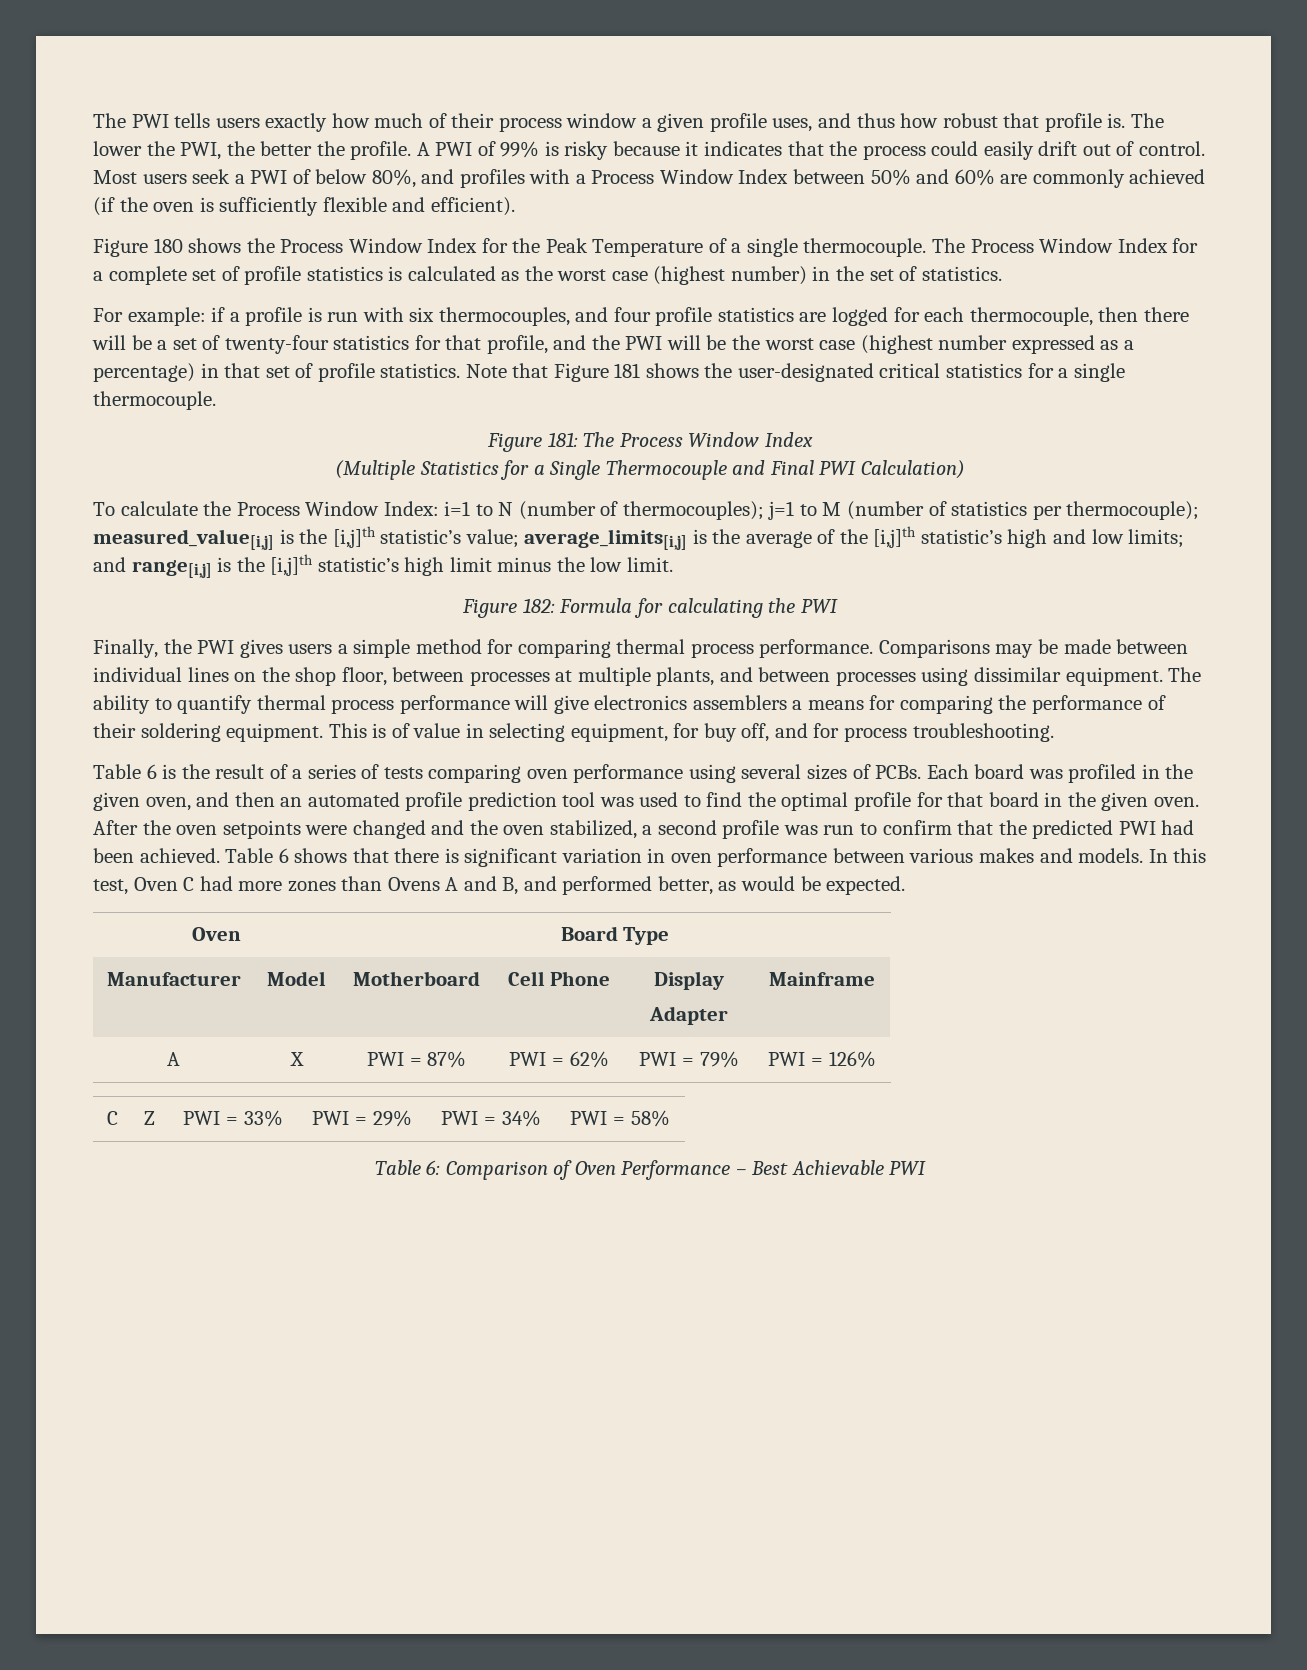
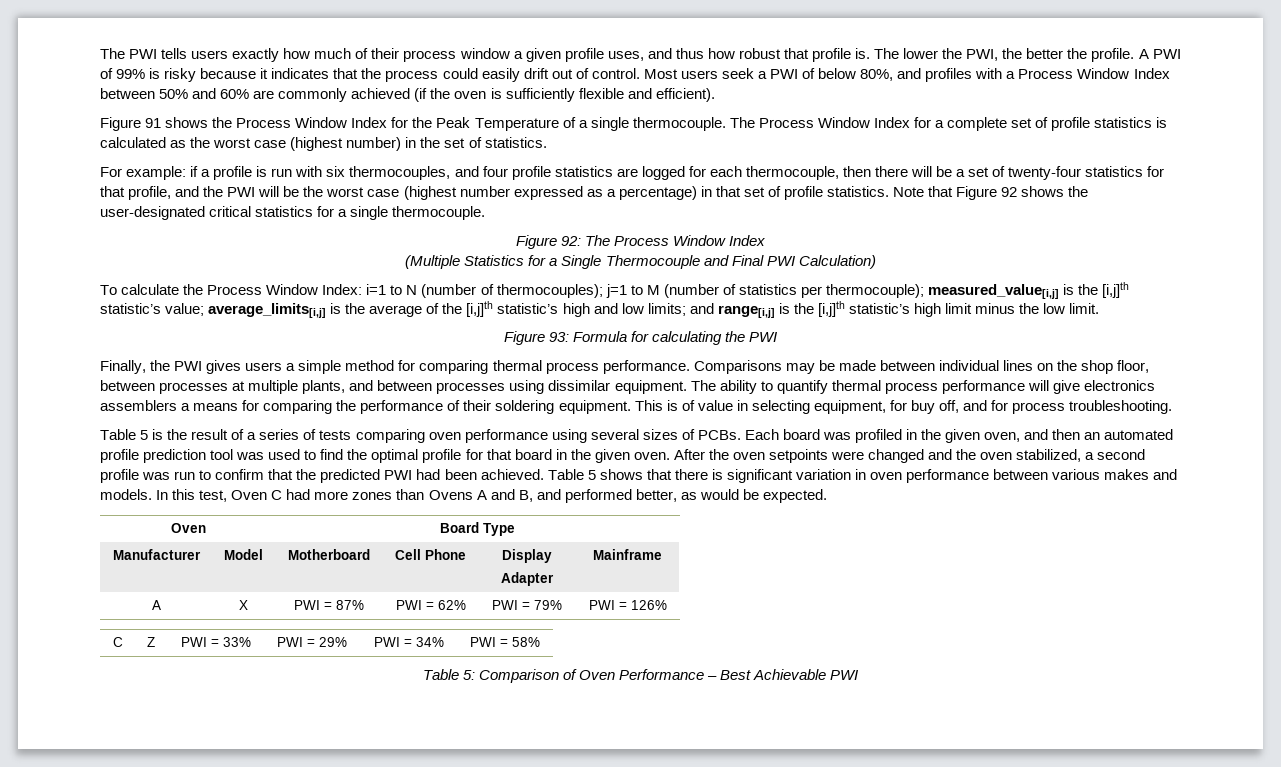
- Figure 180 shows the Process Window Index for the Peak Temperature of a single thermocouple.
+ Figure 91 shows the Process Window Index for the Peak Temperature of a single thermocouple.
- Note that Figure 181 shows the user-designated critical statistics for a single thermocouple.
+ Note that Figure 92 shows the user-designated critical statistics for a single thermocouple.
- Figure 181: The Process Window Index
+ Figure 92: The Process Window Index
- Figure 182: Formula for calculating the PWI
+ Figure 93: Formula for calculating the PWI
- Table 6 is the result of a series of tests comparing oven performance using several sizes of PCBs.
+ Table 5 is the result of a series of tests comparing oven performance using several sizes of PCBs.
- Table 6 shows that there is significant variation in oven performance between various makes and models.
+ Table 5 shows that there is significant variation in oven performance between various makes and models.
- Table 6: Comparison of Oven Performance – Best Achievable PWI
+ Table 5: Comparison of Oven Performance – Best Achievable PWI

